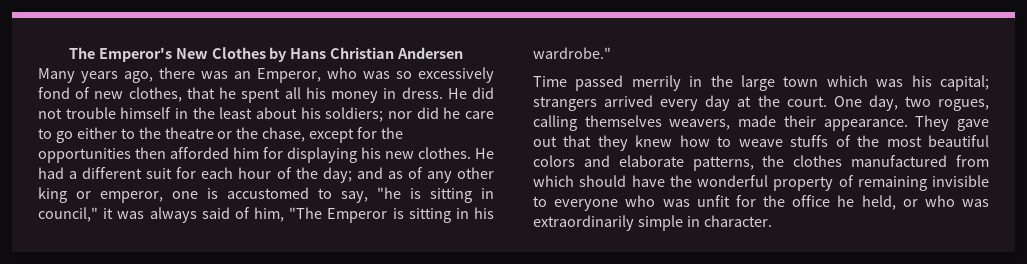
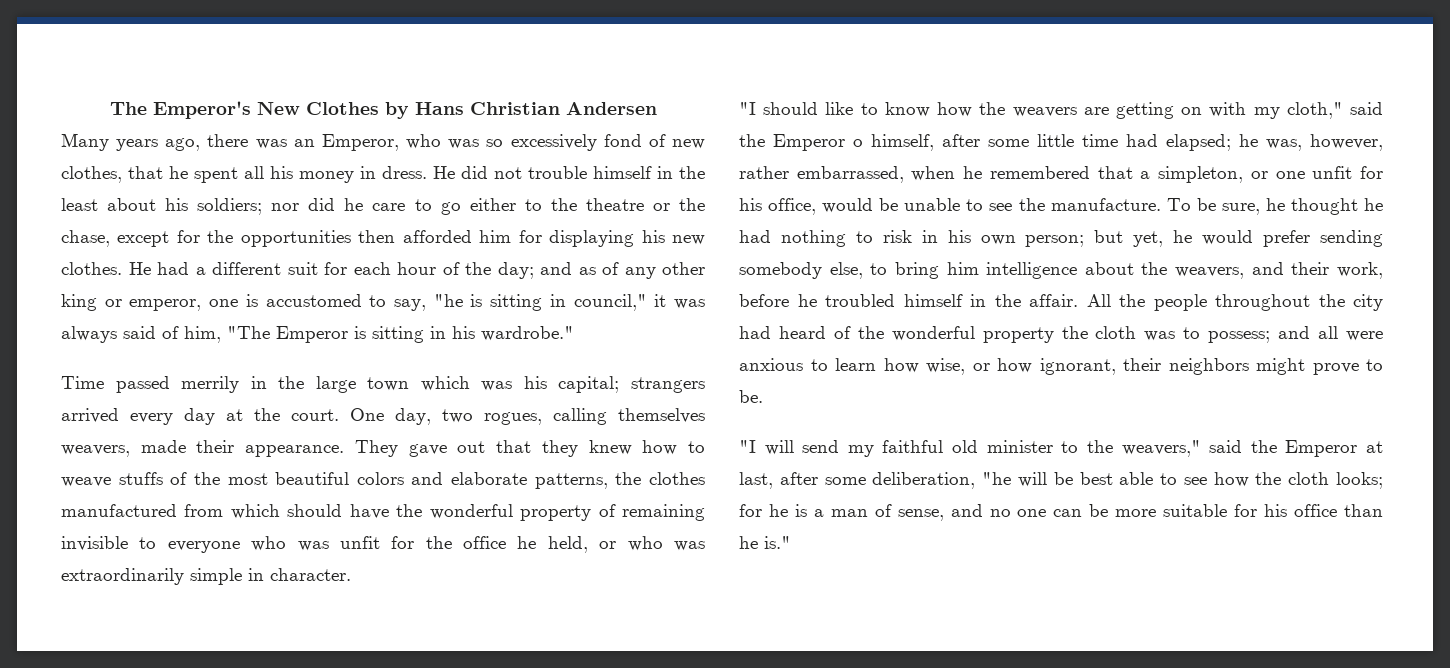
+ "I should like to know how the weavers are getting on with my cloth," said the Emperor o himself, after some little time had elapsed; he was, however, rather embarrassed, when he remembered that a simpleton, or one unfit for his office, would be unable to see the manufacture. To be sure, he thought he had nothing to risk in his own person; but yet, he would prefer sending somebody else, to bring him intelligence about the weavers, and their work, before he troubled himself in the affair. All the people throughout the city had heard of the wonderful property the cloth was to possess; and all were anxious to learn how wise, or how ignorant, their neighbors might prove to be.
+ "I will send my faithful old minister to the weavers," said the Emperor at last, after some deliberation, "he will be best able to see how the cloth looks; for he is a man of sense, and no one can be more suitable for his office than he is."

